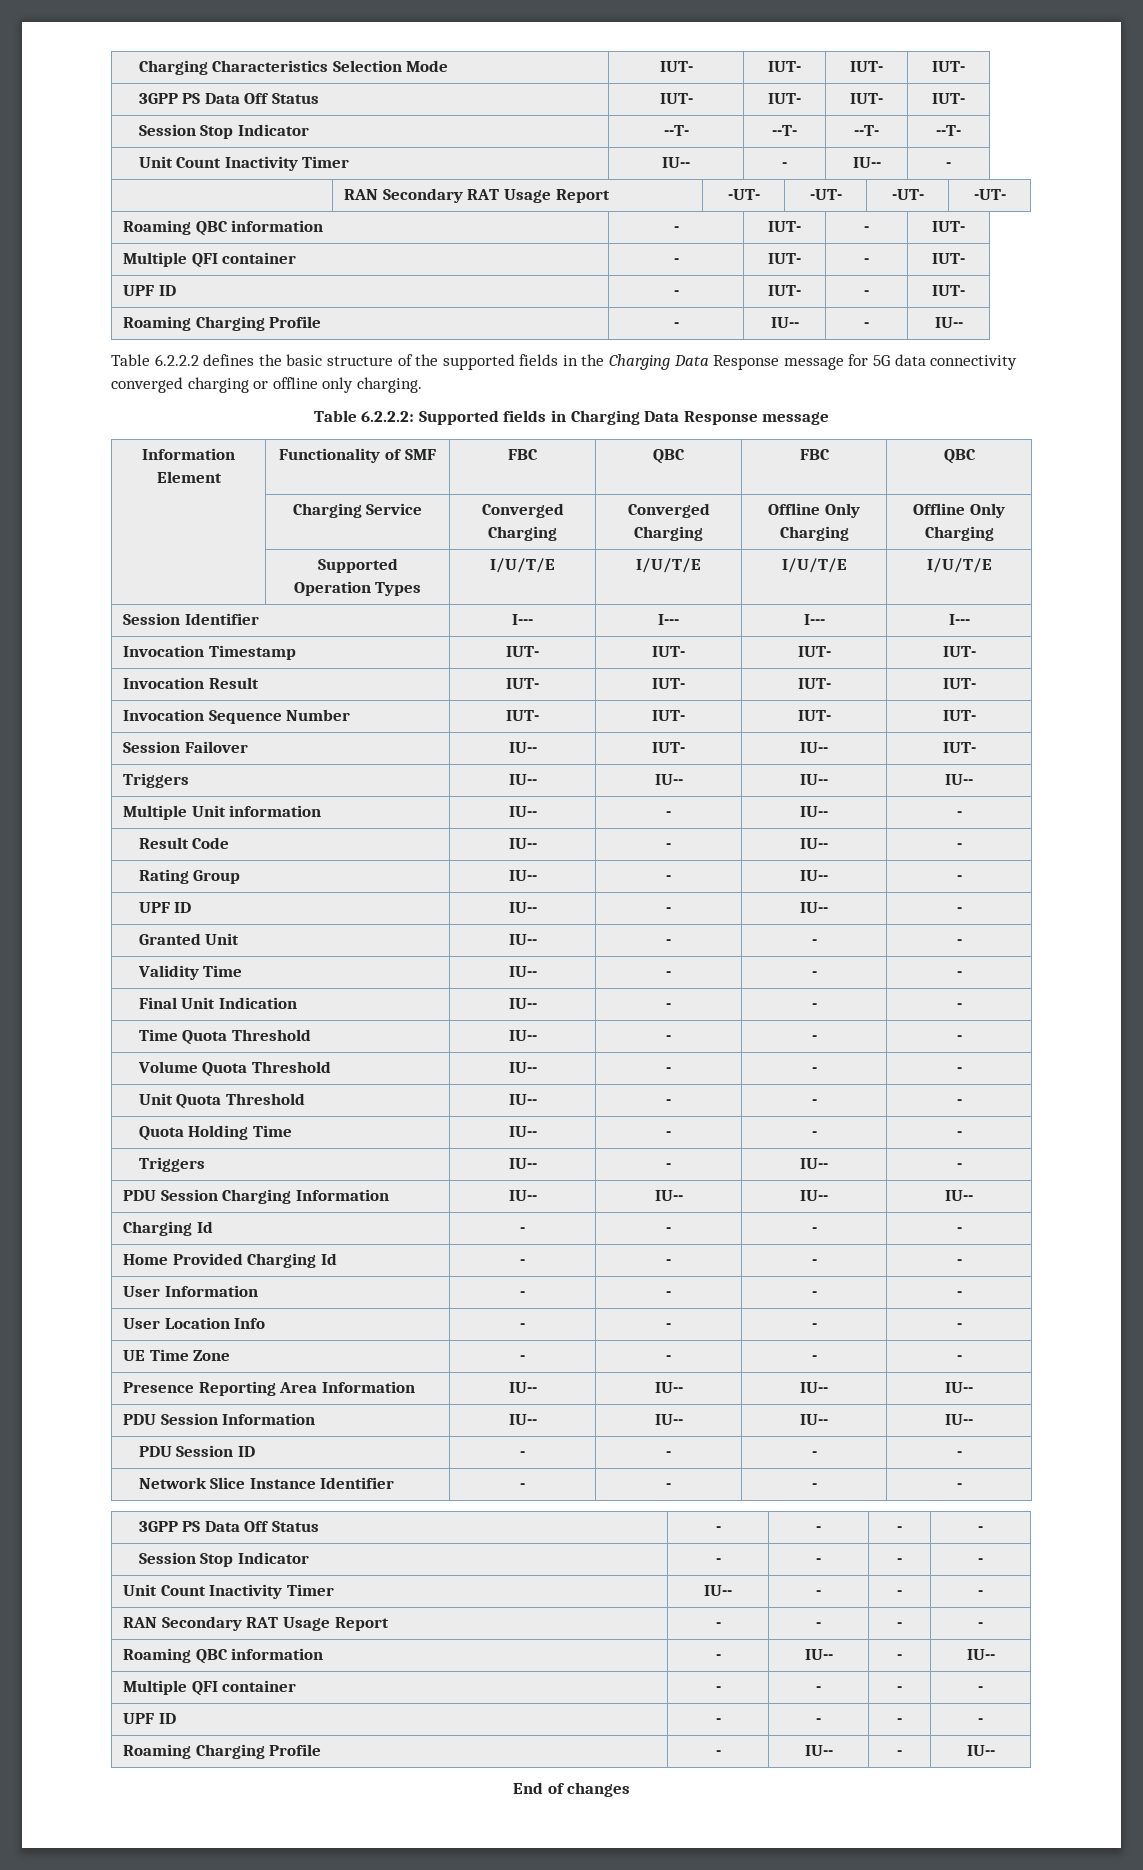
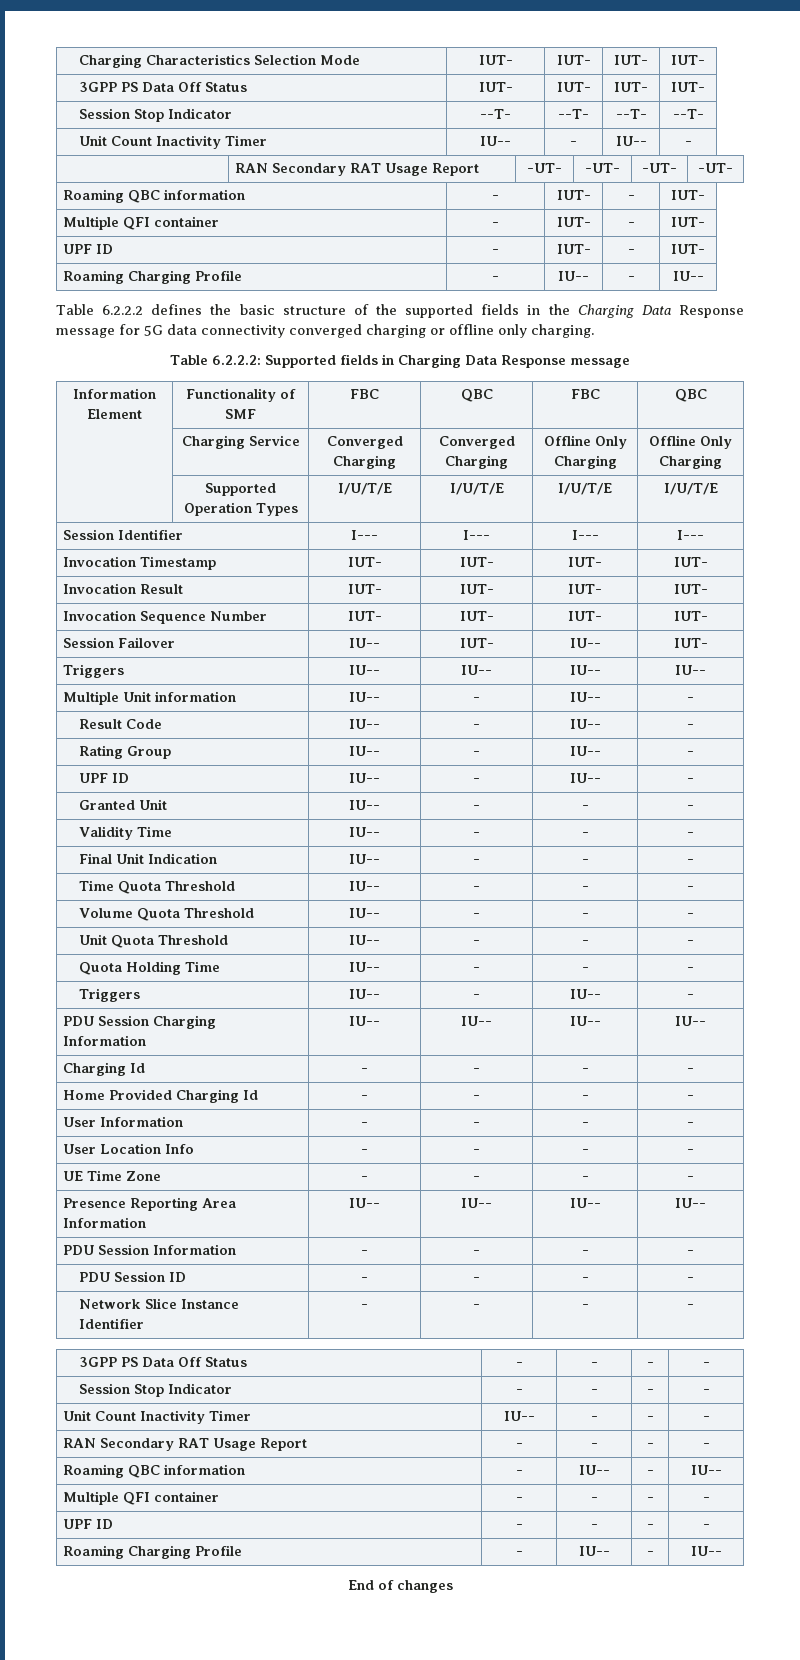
- PDU Session Information | IU-- | IU-- | IU-- | IU--
+ PDU Session Information | - | - | - | -

